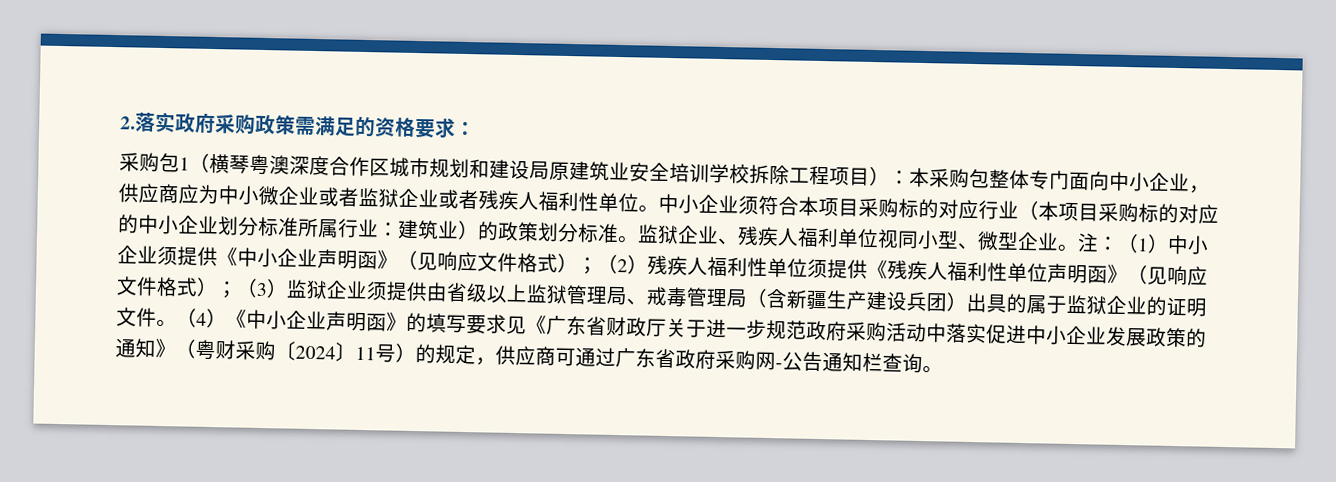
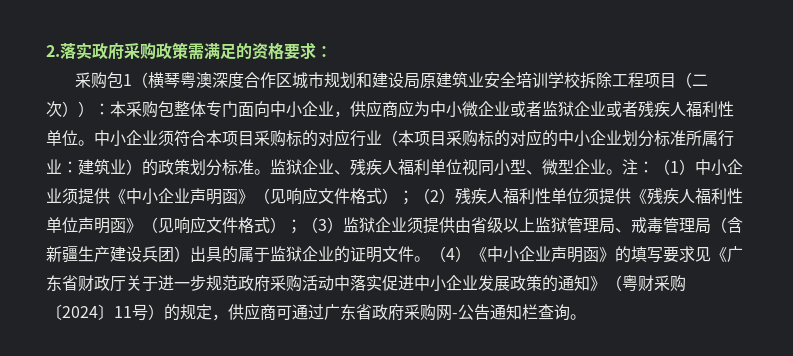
- 采购包1（横琴粤澳深度合作区城市规划和建设局原建筑业安全培训学校拆除工程项目）：本采购包整体专门面向中小企业，供应商应为中小微企业或者监狱企业或者残疾人福利性单位。
+ 采购包1（横琴粤澳深度合作区城市规划和建设局原建筑业安全培训学校拆除工程项目（二次））：本采购包整体专门面向中小企业，供应商应为中小微企业或者监狱企业或者残疾人福利性单位。

